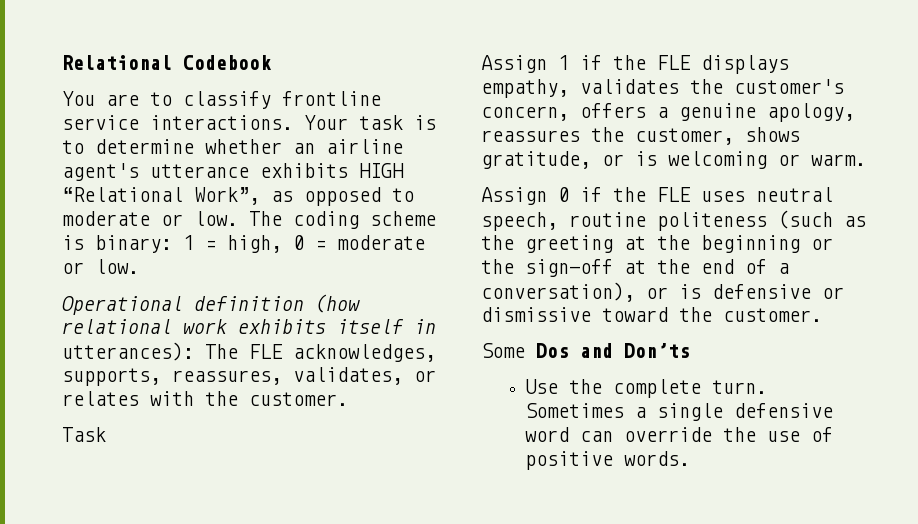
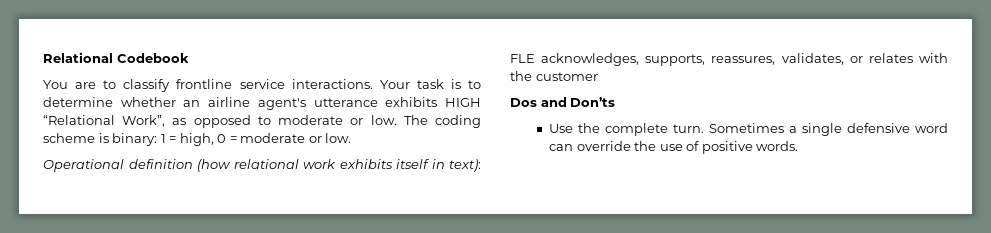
- Operational definition (how relational work exhibits itself in utterances): The FLE acknowledges, supports, reassures, validates, or relates with the customer.
- Task
- Assign 1 if the FLE displays empathy, validates the customer's concern, offers a genuine apology, reassures the customer, shows gratitude, or is welcoming or warm.
- Assign 0 if the FLE uses neutral speech, routine politeness (such as the greeting at the beginning or the sign-off at the end of a conversation), or is defensive or dismissive toward the customer.
- Some Dos and Don’ts
+ Operational definition (how relational work exhibits itself in text): FLE acknowledges, supports, reassures, validates, or relates with the customer
+ Dos and Don’ts

